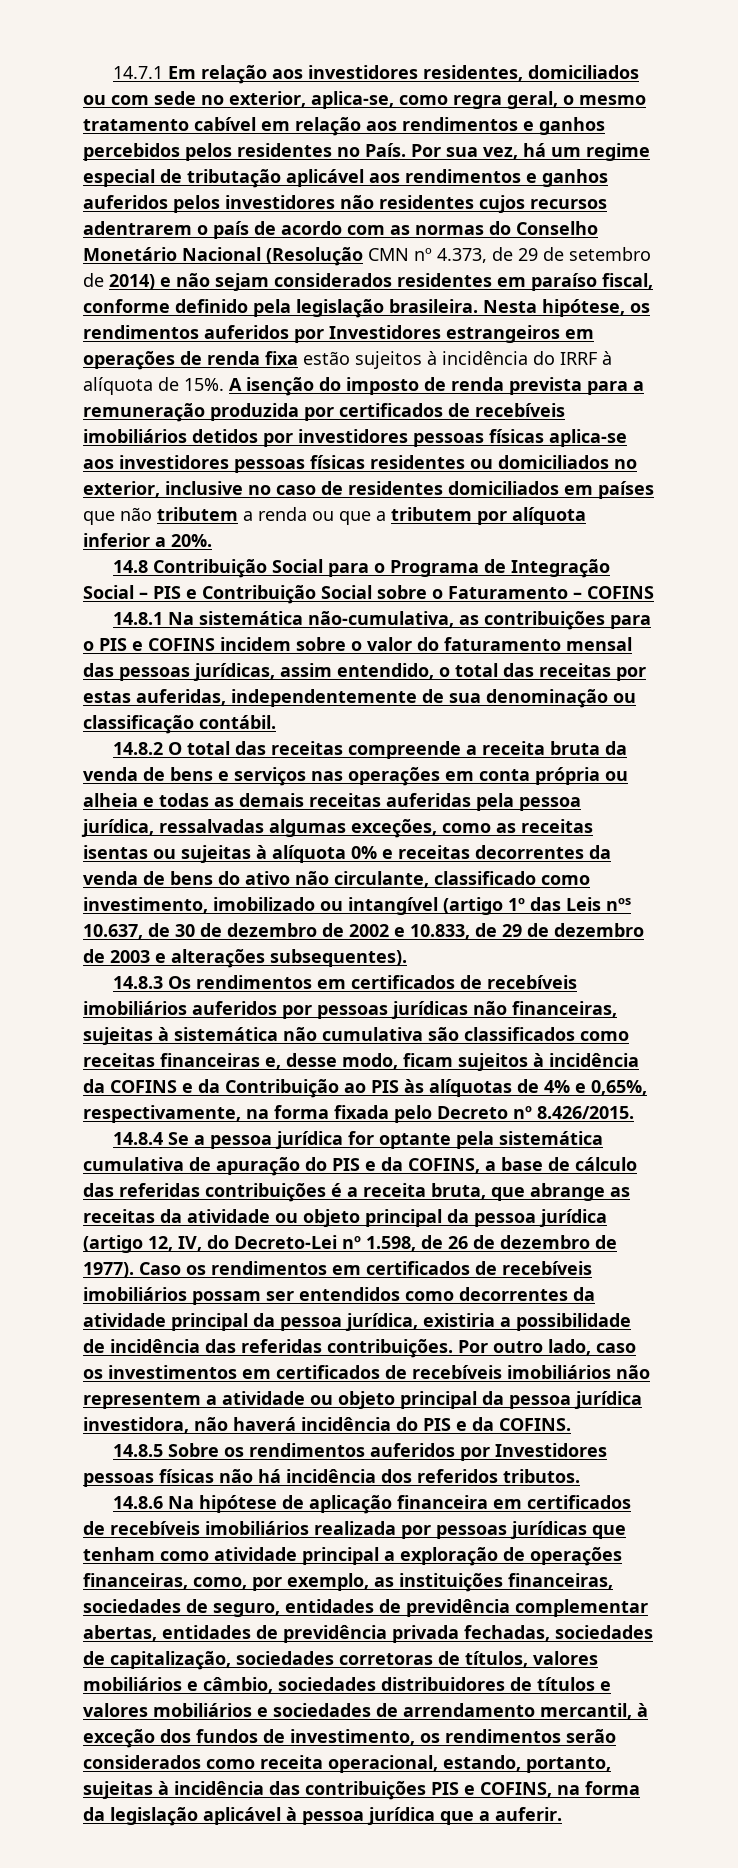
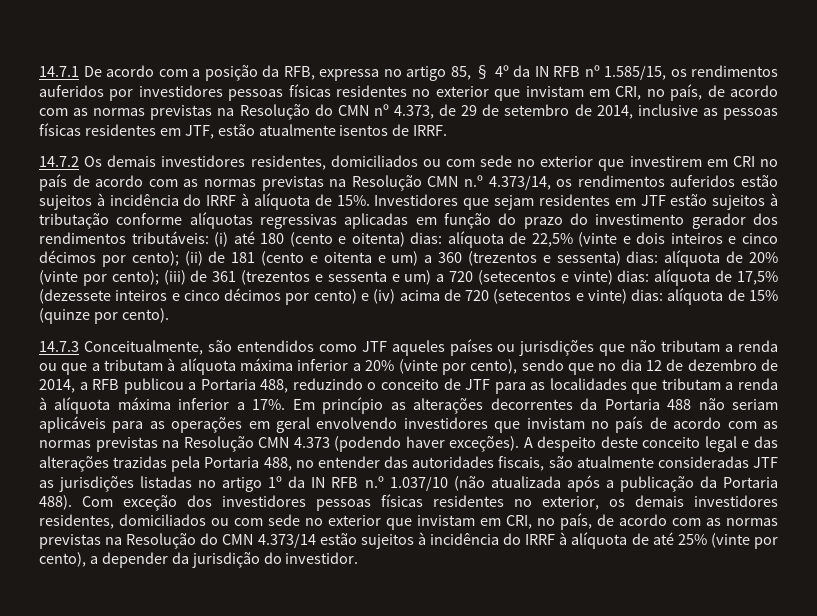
- 14.7.1 Em relação aos investidores residentes, domiciliados ou com sede no exterior, aplica-se, como regra geral, o mesmo tratamento cabível em relação aos rendimentos e ganhos percebidos pelos residentes no País. Por sua vez, há um regime especial de tributação aplicável aos rendimentos e ganhos auferidos pelos investidores não residentes cujos recursos adentrarem o país de acordo com as normas do Conselho Monetário Nacional (Resolução CMN nº 4.373, de 29 de setembro de 2014) e não sejam considerados residentes em paraíso fiscal, conforme definido pela legislação brasileira. Nesta hipótese, os rendimentos auferidos por Investidores estrangeiros em operações de renda fixa estão sujeitos à incidência do IRRF à alíquota de 15%.
+ 14.7.1 De acordo com a posição da RFB, expressa no artigo 85, § 4º da IN RFB nº 1.585/15, os rendimentos auferidos por investidores pessoas físicas residentes no exterior que invistam em CRI, no país, de acordo com as normas previstas na Resolução do CMN nº 4.373, de 29 de setembro de 2014, inclusive as pessoas físicas residentes em JTF, estão atualmente isentos de IRRF.
+ 14.7.2 Os demais investidores residentes, domiciliados ou com sede no exterior que investirem em CRI no país de acordo com as normas previstas na Resolução CMN n.º 4.373/14, os rendimentos auferidos estão sujeitos à incidência do IRRF à alíquota de 15%.
- A isenção do imposto de renda prevista para a remuneração produzida por certificados de recebíveis imobiliários detidos por investidores pessoas físicas aplica-se aos investidores pessoas físicas residentes ou domiciliados no exterior, inclusive no caso de residentes domiciliados em países que não tributem a renda ou que a tributem por alíquota inferior a 20%.
- 14.8 Contribuição Social para o Programa de Integração Social – PIS e Contribuição Social sobre o Faturamento – COFINS
- 14.8.1 Na sistemática não-cumulativa, as contribuições para o PIS e COFINS incidem sobre o valor do faturamento mensal das pessoas jurídicas, assim entendido, o total das receitas por estas auferidas, independentemente de sua denominação ou classificação contábil.
- 14.8.2 O total das receitas compreende a receita bruta da venda de bens e serviços nas operações em conta própria ou alheia e todas as demais receitas auferidas pela pessoa jurídica, ressalvadas algumas exceções, como as receitas isentas ou sujeitas à alíquota 0% e receitas decorrentes da venda de bens do ativo não circulante, classificado como investimento, imobilizado ou intangível (artigo 1º das Leis nºs 10.637, de 30 de dezembro de 2002 e 10.833, de 29 de dezembro de 2003 e alterações subsequentes).
- 14.8.3 Os rendimentos em certificados de recebíveis imobiliários auferidos por pessoas jurídicas não financeiras, sujeitas à sistemática não cumulativa são classificados como receitas financeiras e, desse modo, ficam sujeitos à incidência da COFINS e da Contribuição ao PIS às alíquotas de 4% e 0,65%, respectivamente, na forma fixada pelo Decreto nº 8.426/2015.
- 14.8.4 Se a pessoa jurídica for optante pela sistemática cumulativa de apuração do PIS e da COFINS, a base de cálculo das referidas contribuições é a receita bruta, que abrange as receitas da atividade ou objeto principal da pessoa jurídica (artigo 12, IV, do Decreto-Lei nº 1.598, de 26 de dezembro de 1977). Caso os rendimentos em certificados de recebíveis imobiliários possam ser entendidos como decorrentes da atividade principal da pessoa jurídica, existiria a possibilidade de incidência das referidas contribuições. Por outro lado, caso os investimentos em certificados de recebíveis imobiliários não representem a atividade ou objeto principal da pessoa jurídica investidora, não haverá incidência do PIS e da COFINS.
- 14.8.5 Sobre os rendimentos auferidos por Investidores pessoas físicas não há incidência dos referidos tributos.
- 14.8.6 Na hipótese de aplicação financeira em certificados de recebíveis imobiliários realizada por pessoas jurídicas que tenham como atividade principal a exploração de operações financeiras, como, por exemplo, as instituições financeiras, sociedades de seguro, entidades de previdência complementar abertas, entidades de previdência privada fechadas, sociedades de capitalização, sociedades corretoras de títulos, valores mobiliários e câmbio, sociedades distribuidores de títulos e valores mobiliários e sociedades de arrendamento mercantil, à exceção dos fundos de investimento, os rendimentos serão considerados como receita operacional, estando, portanto, sujeitas à incidência das contribuições PIS e COFINS, na forma da legislação aplicável à pessoa jurídica que a auferir.
+ Investidores que sejam residentes em JTF estão sujeitos à tributação conforme alíquotas regressivas aplicadas em função do prazo do investimento gerador dos rendimentos tributáveis: (i) até 180 (cento e oitenta) dias: alíquota de 22,5% (vinte e dois inteiros e cinco décimos por cento); (ii) de 181 (cento e oitenta e um) a 360 (trezentos e sessenta) dias: alíquota de 20% (vinte por cento); (iii) de 361 (trezentos e sessenta e um) a 720 (setecentos e vinte) dias: alíquota de 17,5% (dezessete inteiros e cinco décimos por cento) e (iv) acima de 720 (setecentos e vinte) dias: alíquota de 15% (quinze por cento).
+ 14.7.3 Conceitualmente, são entendidos como JTF aqueles países ou jurisdições que não tributam a renda ou que a tributam à alíquota máxima inferior a 20% (vinte por cento), sendo que no dia 12 de dezembro de 2014, a RFB publicou a Portaria 488, reduzindo o conceito de JTF para as localidades que tributam a renda à alíquota máxima inferior a 17%. Em princípio as alterações decorrentes da Portaria 488 não seriam aplicáveis para as operações em geral envolvendo investidores que invistam no país de acordo com as normas previstas na Resolução CMN 4.373 (podendo haver exceções). A despeito deste conceito legal e das alterações trazidas pela Portaria 488, no entender das autoridades fiscais, são atualmente consideradas JTF as jurisdições listadas no artigo 1º da IN RFB n.º 1.037/10 (não atualizada após a publicação da Portaria 488). Com exceção dos investidores pessoas físicas residentes no exterior, os demais investidores residentes, domiciliados ou com sede no exterior que invistam em CRI, no país, de acordo com as normas previstas na Resolução do CMN 4.373/14 estão sujeitos à incidência do IRRF à alíquota de até 25% (vinte por cento), a depender da jurisdição do investidor.

